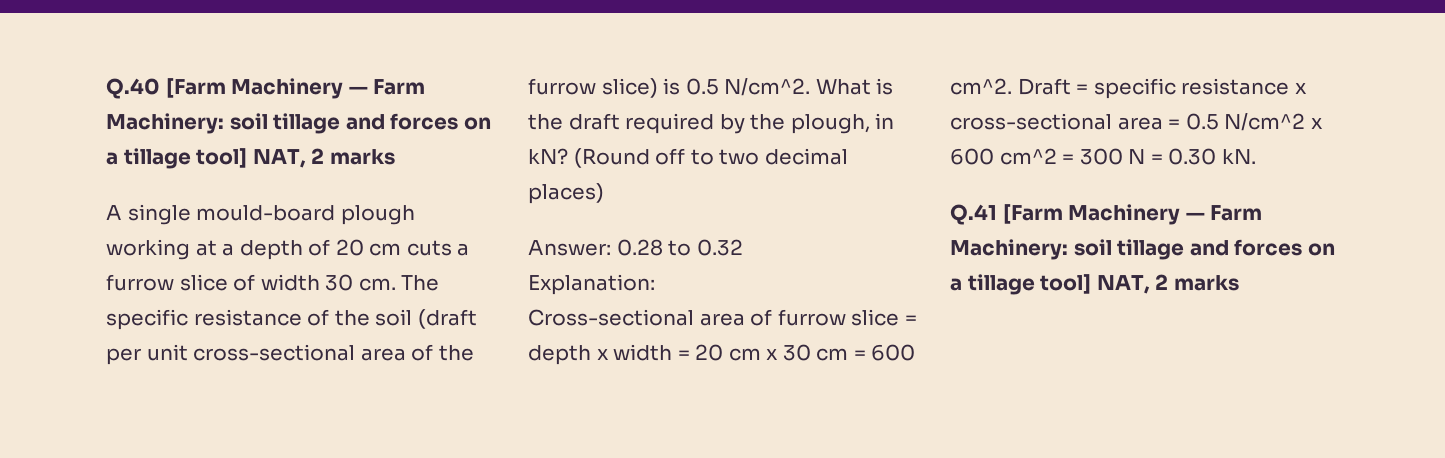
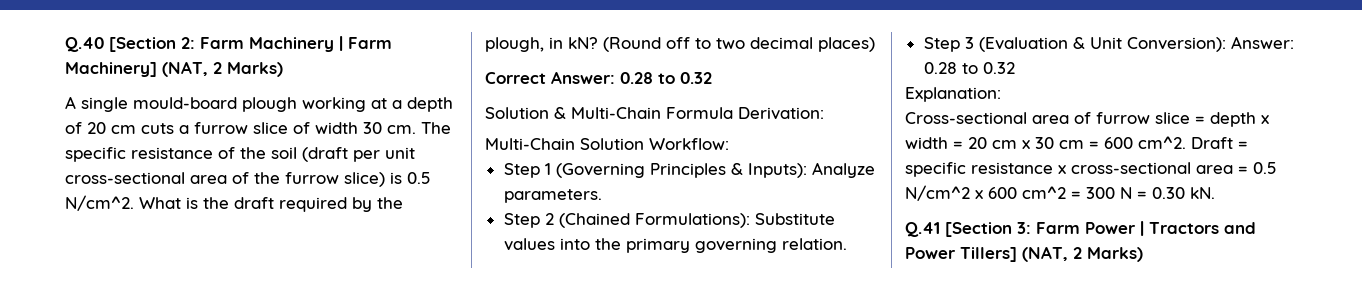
- Q.40 [Farm Machinery — Farm Machinery: soil tillage and forces on a tillage tool] NAT, 2 marks
+ Q.40 [Section 2: Farm Machinery | Farm Machinery] (NAT, 2 Marks)
- Answer: 0.28 to 0.32
+ Correct Answer: 0.28 to 0.32
+ Solution & Multi-Chain Formula Derivation:
+ Multi-Chain Solution Workflow:
+ Step 1 (Governing Principles & Inputs): Analyze parameters.
+ Step 2 (Chained Formulations): Substitute values into the primary governing relation.
+ Step 3 (Evaluation & Unit Conversion): Answer: 0.28 to 0.32
- Q.41 [Farm Machinery — Farm Machinery: soil tillage and forces on a tillage tool] NAT, 2 marks
+ Q.41 [Section 3: Farm Power | Tractors and Power Tillers] (NAT, 2 Marks)

